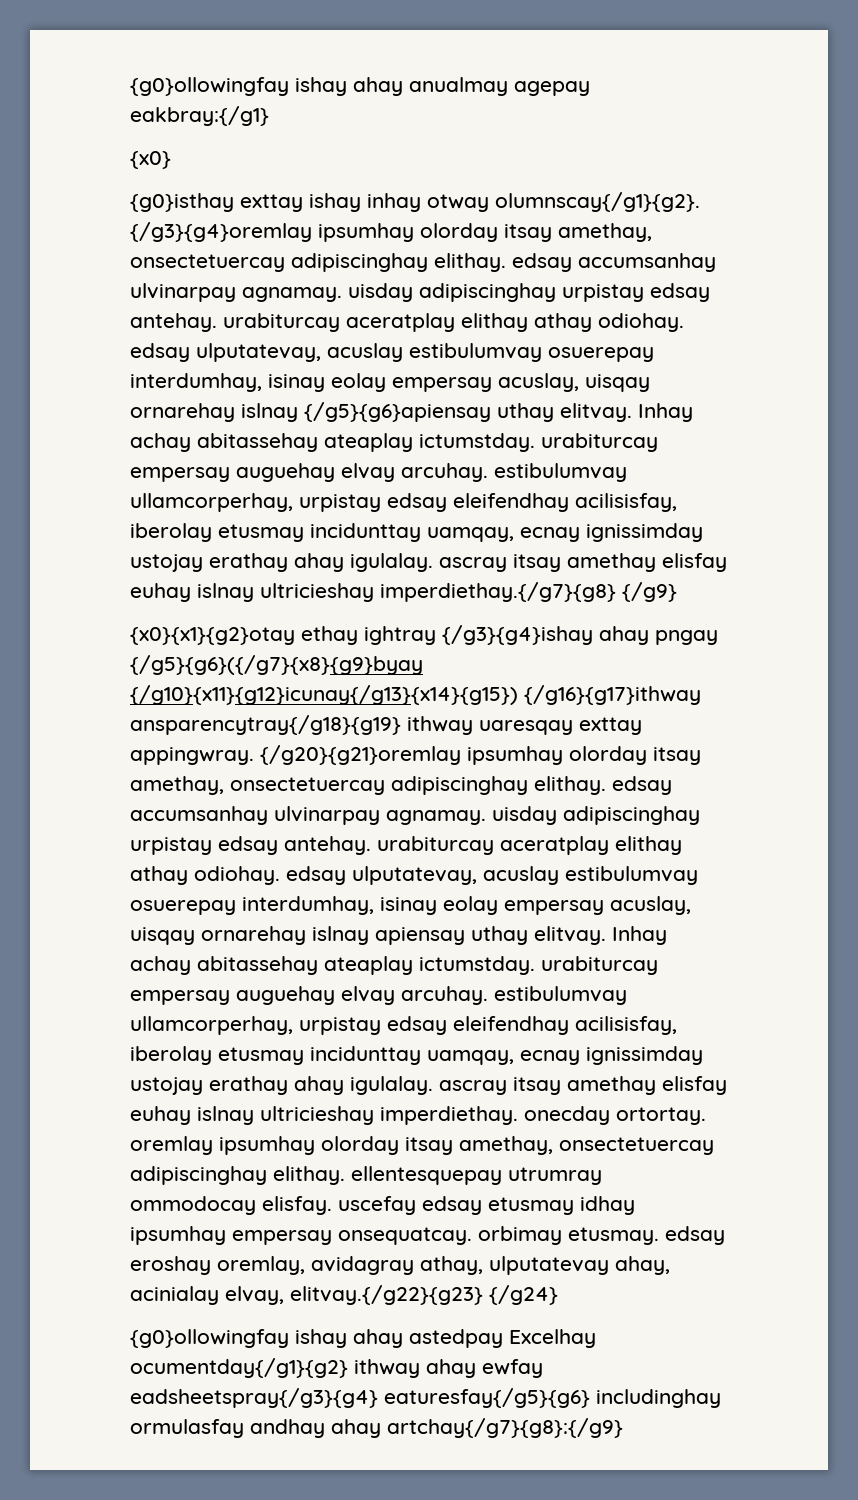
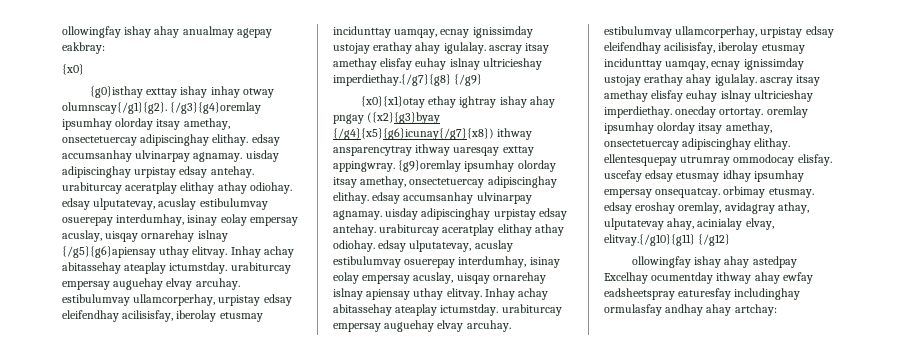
- {g0}ollowingfay ishay ahay anualmay agepay eakbray:{/g1}
+ ollowingfay ishay ahay anualmay agepay eakbray:
- {x0}{x1}{g2}otay ethay ightray {/g3}{g4}ishay ahay pngay {/g5}{g6}({/g7}{x8}{g9}byay {/g10}{x11}{g12}icunay{/g13}{x14}{g15}) {/g16}{g17}ithway ansparencytray{/g18}{g19} ithway uaresqay exttay appingwray.
+ {x0}{x1}otay ethay ightray ishay ahay pngay ({x2}{g3}byay {/g4}{x5}{g6}icunay{/g7}{x8}) ithway ansparencytray ithway uaresqay exttay appingwray.
- {/g20}{g21}oremlay ipsumhay olorday itsay amethay, onsectetuercay adipiscinghay elithay. edsay accumsanhay ulvinarpay agnamay. uisday adipiscinghay urpistay edsay antehay. urabiturcay aceratplay elithay athay odiohay. edsay ulputatevay, acuslay estibulumvay osuerepay interdumhay, isinay eolay empersay acuslay, uisqay ornarehay islnay apiensay uthay elitvay.
+ {g9}oremlay ipsumhay olorday itsay amethay, onsectetuercay adipiscinghay elithay. edsay accumsanhay ulvinarpay agnamay. uisday adipiscinghay urpistay edsay antehay. urabiturcay aceratplay elithay athay odiohay. edsay ulputatevay, acuslay estibulumvay osuerepay interdumhay, isinay eolay empersay acuslay, uisqay ornarehay islnay apiensay uthay elitvay.
- Inhay achay abitassehay ateaplay ictumstday. urabiturcay empersay auguehay elvay arcuhay. estibulumvay ullamcorperhay, urpistay edsay eleifendhay acilisisfay, iberolay etusmay incidunttay uamqay, ecnay ignissimday ustojay erathay ahay igulalay. ascray itsay amethay elisfay euhay islnay ultricieshay imperdiethay. onecday ortortay. oremlay ipsumhay olorday itsay amethay, onsectetuercay adipiscinghay elithay. ellentesquepay utrumray ommodocay elisfay. uscefay edsay etusmay idhay ipsumhay empersay onsequatcay. orbimay etusmay. edsay eroshay oremlay, avidagray athay, ulputatevay ahay, acinialay elvay, elitvay.{/g22}{g23} {/g24}
- {g0}ollowingfay ishay ahay astedpay Excelhay ocumentday{/g1}{g2} ithway ahay ewfay eadsheetspray{/g3}{g4} eaturesfay{/g5}{g6} includinghay ormulasfay andhay ahay artchay{/g7}{g8}:{/g9}
+ Inhay achay abitassehay ateaplay ictumstday. urabiturcay empersay auguehay elvay arcuhay. estibulumvay ullamcorperhay, urpistay edsay eleifendhay acilisisfay, iberolay etusmay incidunttay uamqay, ecnay ignissimday ustojay erathay ahay igulalay. ascray itsay amethay elisfay euhay islnay ultricieshay imperdiethay. onecday ortortay. oremlay ipsumhay olorday itsay amethay, onsectetuercay adipiscinghay elithay. ellentesquepay utrumray ommodocay elisfay. uscefay edsay etusmay idhay ipsumhay empersay onsequatcay. orbimay etusmay. edsay eroshay oremlay, avidagray athay, ulputatevay ahay, acinialay elvay, elitvay.{/g10}{g11} {/g12}
+ ollowingfay ishay ahay astedpay Excelhay ocumentday ithway ahay ewfay eadsheetspray eaturesfay includinghay ormulasfay andhay ahay artchay:

